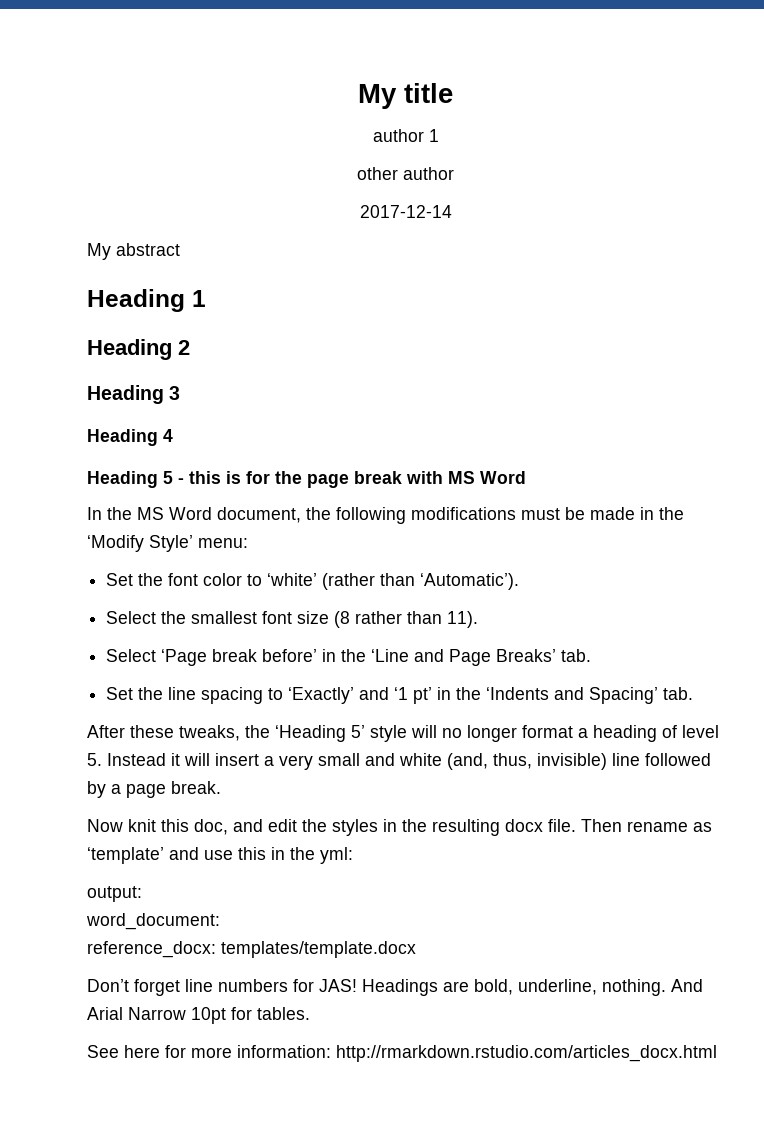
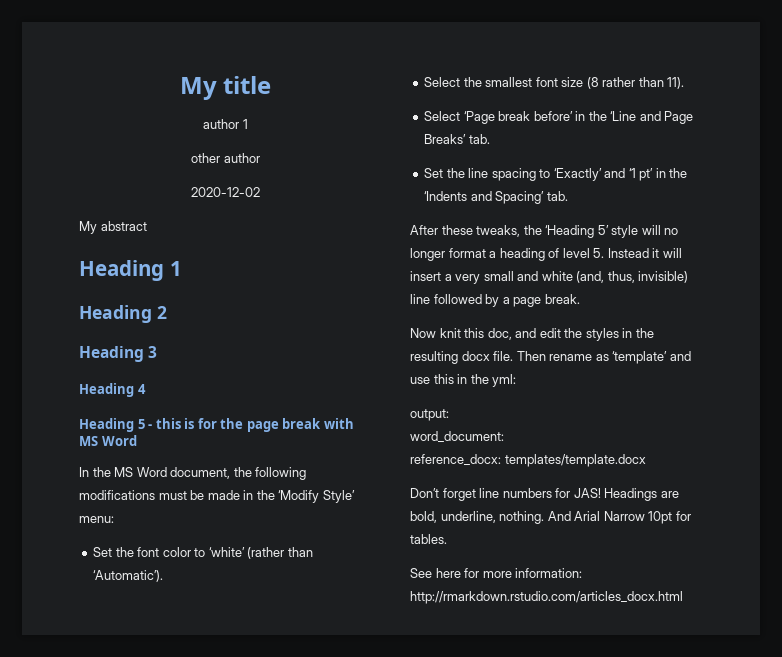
- 2017-12-14
+ 2020-12-02

